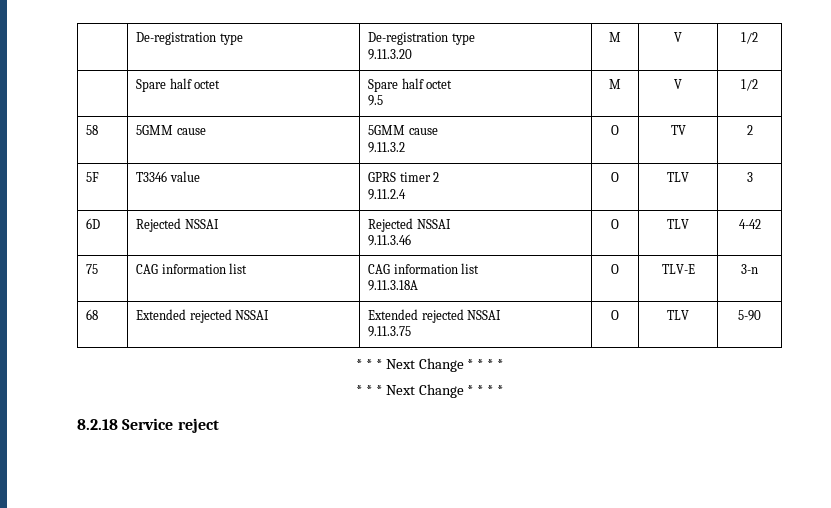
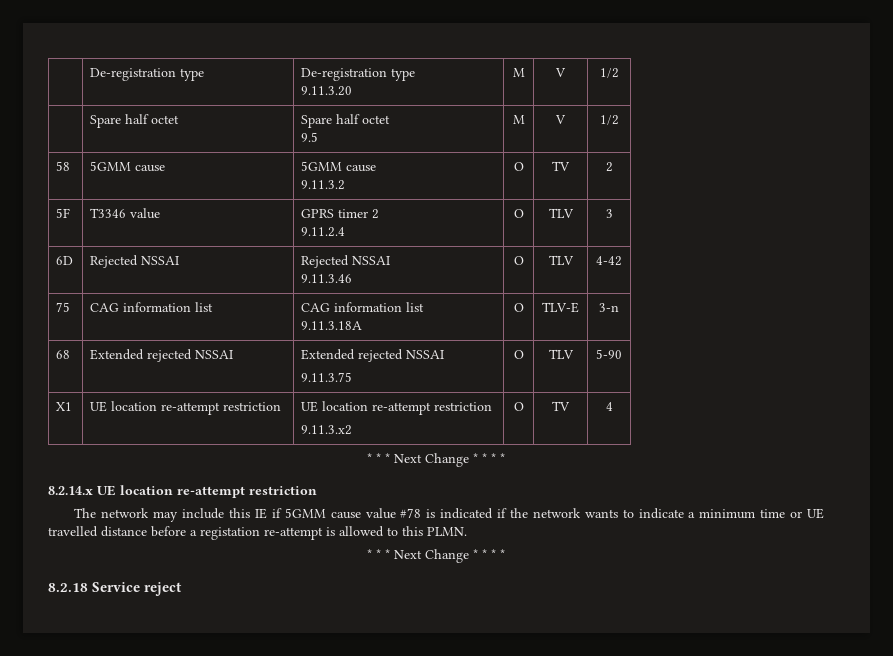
  68 | Extended rejected NSSAI | Extended rejected NSSAI
  9.11.3.75 | O | TLV | 5-90
+ X1 | UE location re-attempt restriction | UE location re-attempt restriction
+ 9.11.3.x2 | O | TV | 4
  * * * Next Change * * * *
+ 8.2.14.x UE location re-attempt restriction
+ The network may include this IE if 5GMM cause value #78 is indicated if the network wants to indicate a minimum time or UE travelled distance before a registation re-attempt is allowed to this PLMN.

